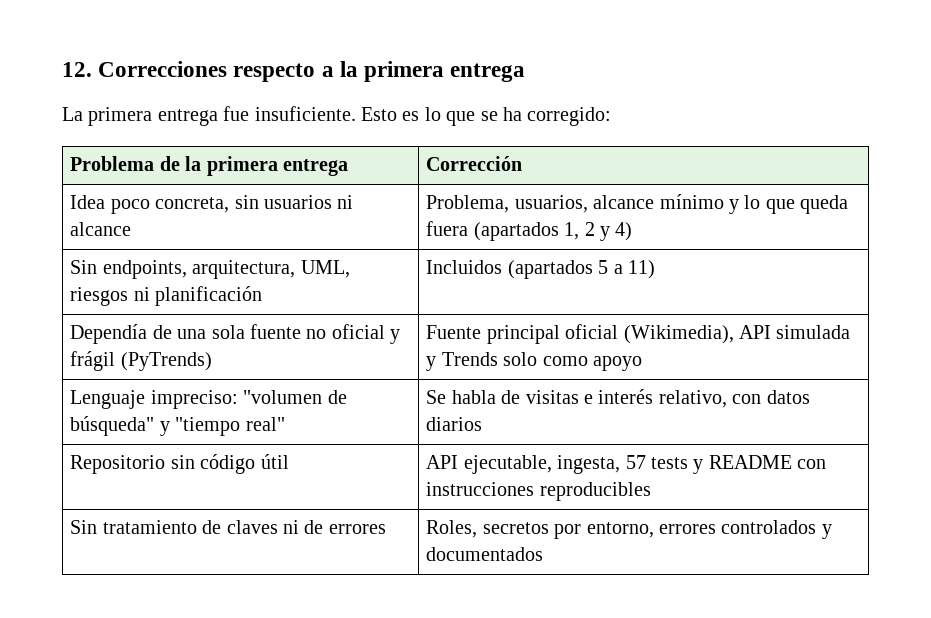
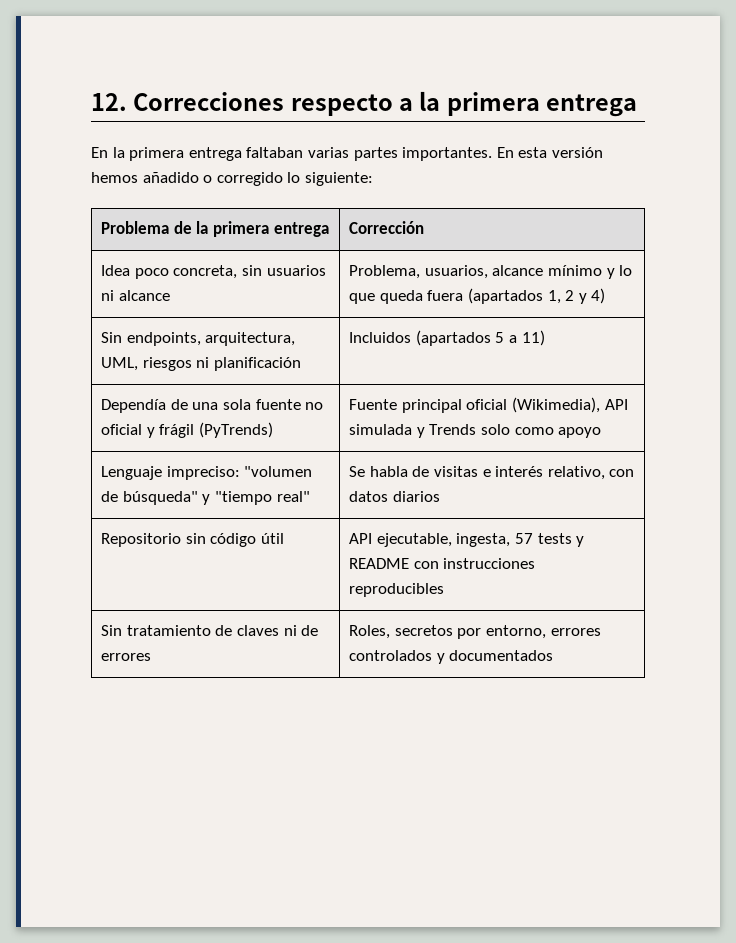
- La primera entrega fue insuficiente. Esto es lo que se ha corregido:
+ En la primera entrega faltaban varias partes importantes. En esta versión hemos añadido o corregido lo siguiente:

